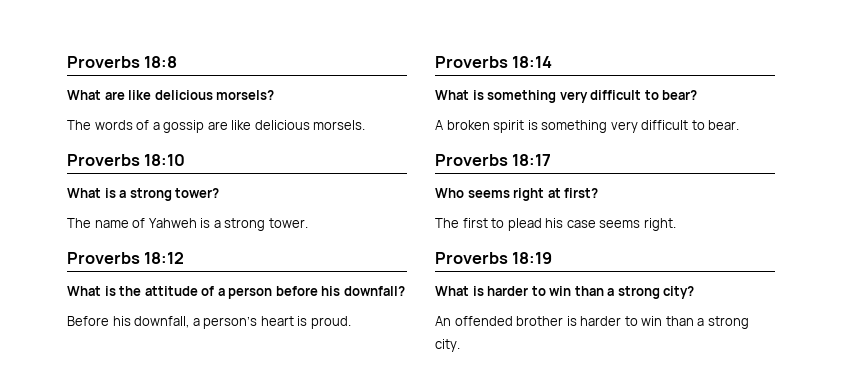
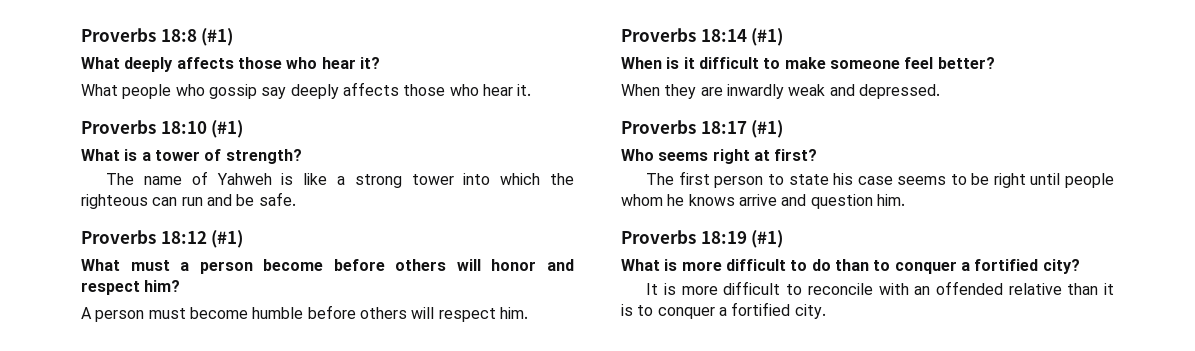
- Proverbs 18:8
- What are like delicious morsels?
- The words of a gossip are like delicious morsels.
+ Proverbs 18:8 (#1)
+ What deeply affects those who hear it?
+ What people who gossip say deeply affects those who hear it.
- Proverbs 18:10
+ Proverbs 18:10 (#1)
- What is a strong tower?
+ What is a tower of strength?
- The name of Yahweh is a strong tower.
+ The name of Yahweh is like a strong tower into which the righteous can run and be safe.
- Proverbs 18:12
- What is the attitude of a person before his downfall?
- Before his downfall, a person’s heart is proud.
- Proverbs 18:14
- What is something very difficult to bear?
- A broken spirit is something very difficult to bear.
+ Proverbs 18:12 (#1)
+ What must a person become before others will honor and respect him?
+ A person must become humble before others will respect him.
+ Proverbs 18:14 (#1)
+ When is it difficult to make someone feel better?
+ When they are inwardly weak and depressed.
- Proverbs 18:17
+ Proverbs 18:17 (#1)
- The first to plead his case seems right.
+ The first person to state his case seems to be right until people whom he knows arrive and question him.
- Proverbs 18:19
- What is harder to win than a strong city?
- An offended brother is harder to win than a strong city.
+ Proverbs 18:19 (#1)
+ What is more difficult to do than to conquer a fortified city?
+ It is more difficult to reconcile with an offended relative than it is to conquer a fortified city.

